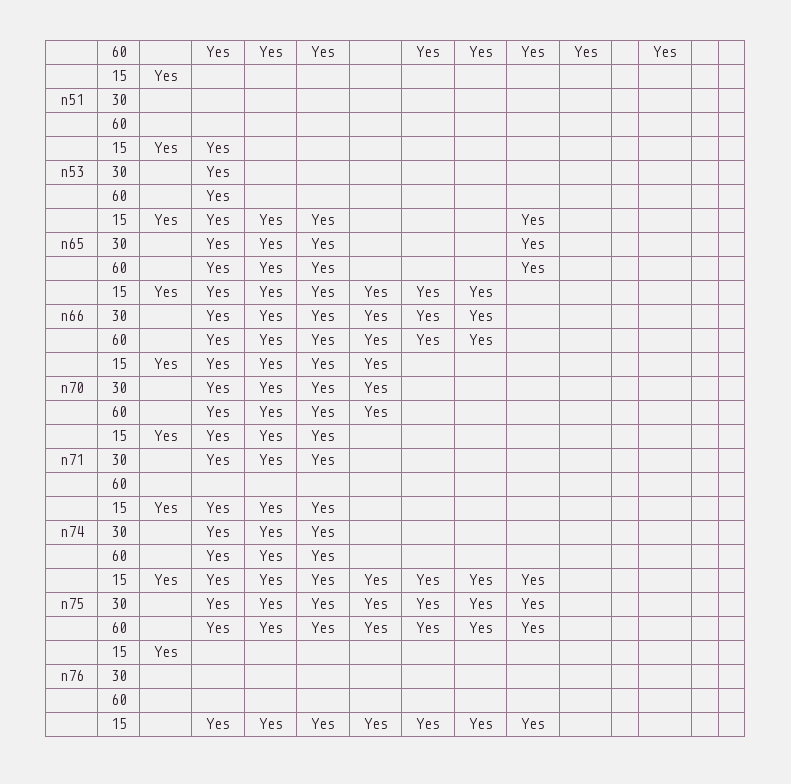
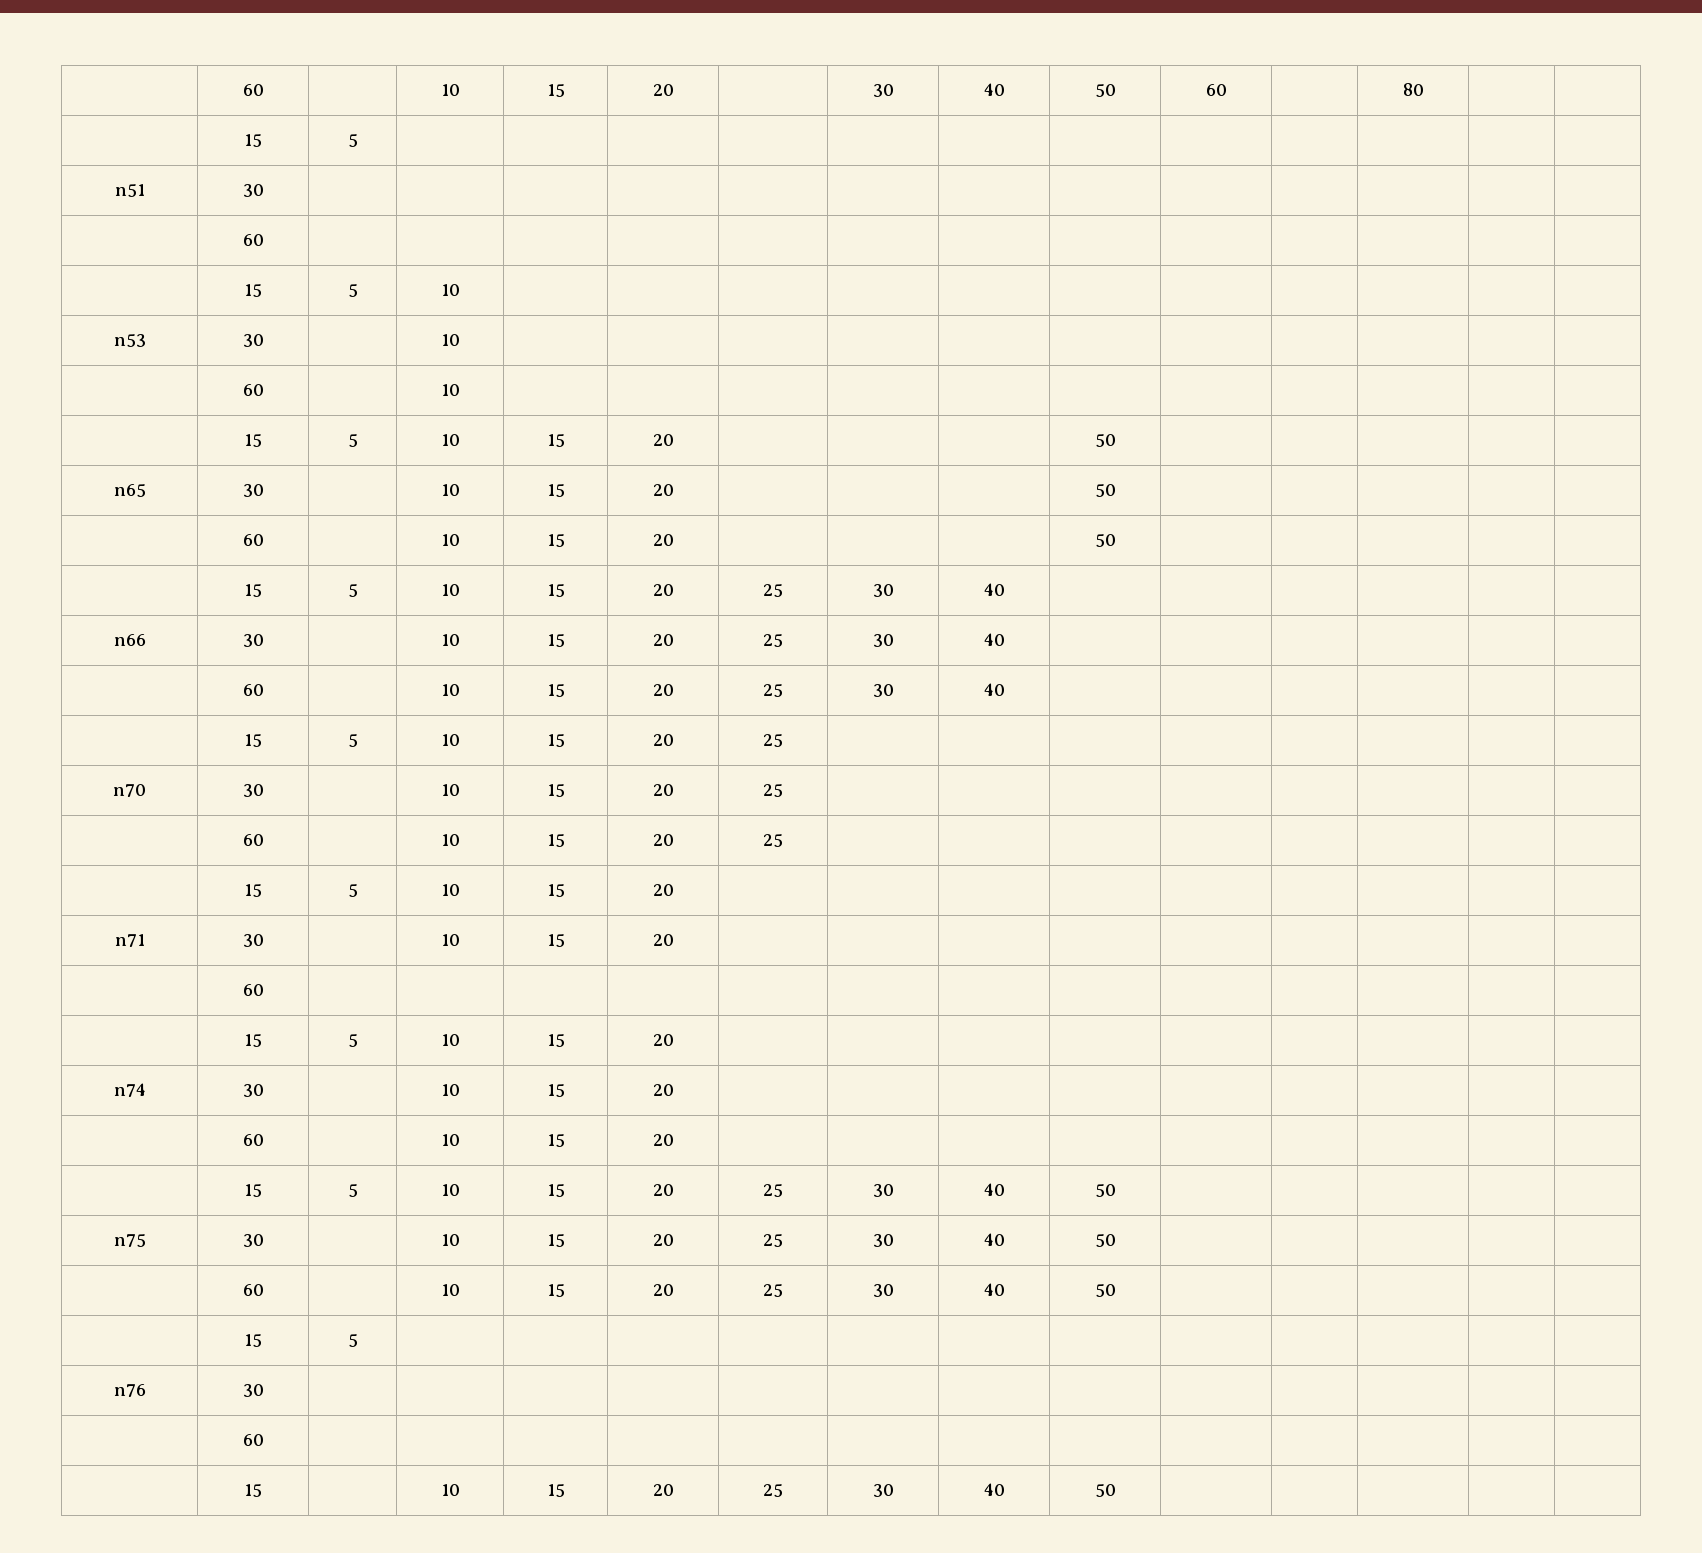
- | 60 | | Yes | Yes | Yes | | Yes | Yes | Yes | Yes | | Yes | |
- | 15 | Yes | | | | | | | | | | | |
+ | 60 | | 10 | 15 | 20 | | 30 | 40 | 50 | 60 | | 80 | |
+ | 15 | 5 | | | | | | | | | | | |
- | 15 | Yes | Yes | | | | | | | | | | |
+ | 15 | 5 | 10 | | | | | | | | | | |
- n53 | 30 | | Yes | | | | | | | | | | |
- | 60 | | Yes | | | | | | | | | | |
- | 15 | Yes | Yes | Yes | Yes | | | | Yes | | | | |
- n65 | 30 | | Yes | Yes | Yes | | | | Yes | | | | |
- | 60 | | Yes | Yes | Yes | | | | Yes | | | | |
- | 15 | Yes | Yes | Yes | Yes | Yes | Yes | Yes | | | | | |
- n66 | 30 | | Yes | Yes | Yes | Yes | Yes | Yes | | | | | |
- | 60 | | Yes | Yes | Yes | Yes | Yes | Yes | | | | | |
- | 15 | Yes | Yes | Yes | Yes | Yes | | | | | | | |
- n70 | 30 | | Yes | Yes | Yes | Yes | | | | | | | |
- | 60 | | Yes | Yes | Yes | Yes | | | | | | | |
- | 15 | Yes | Yes | Yes | Yes | | | | | | | | |
+ n53 | 30 | | 10 | | | | | | | | | | |
+ | 60 | | 10 | | | | | | | | | | |
+ | 15 | 5 | 10 | 15 | 20 | | | | 50 | | | | |
+ n65 | 30 | | 10 | 15 | 20 | | | | 50 | | | | |
+ | 60 | | 10 | 15 | 20 | | | | 50 | | | | |
+ | 15 | 5 | 10 | 15 | 20 | 25 | 30 | 40 | | | | | |
+ n66 | 30 | | 10 | 15 | 20 | 25 | 30 | 40 | | | | | |
+ | 60 | | 10 | 15 | 20 | 25 | 30 | 40 | | | | | |
+ | 15 | 5 | 10 | 15 | 20 | 25 | | | | | | | |
+ n70 | 30 | | 10 | 15 | 20 | 25 | | | | | | | |
+ | 60 | | 10 | 15 | 20 | 25 | | | | | | | |
+ | 15 | 5 | 10 | 15 | 20 | | | | | | | | |
- n71 | 30 | | Yes | Yes | Yes | | | | | | | | |
+ n71 | 30 | | 10 | 15 | 20 | | | | | | | | |
  | 60 | | | | | | | | | | | | |
- | 15 | Yes | Yes | Yes | Yes | | | | | | | | |
- n74 | 30 | | Yes | Yes | Yes | | | | | | | | |
- | 60 | | Yes | Yes | Yes | | | | | | | | |
- | 15 | Yes | Yes | Yes | Yes | Yes | Yes | Yes | Yes | | | | |
- n75 | 30 | | Yes | Yes | Yes | Yes | Yes | Yes | Yes | | | | |
- | 60 | | Yes | Yes | Yes | Yes | Yes | Yes | Yes | | | | |
- | 15 | Yes | | | | | | | | | | | |
+ | 15 | 5 | 10 | 15 | 20 | | | | | | | | |
+ n74 | 30 | | 10 | 15 | 20 | | | | | | | | |
+ | 60 | | 10 | 15 | 20 | | | | | | | | |
+ | 15 | 5 | 10 | 15 | 20 | 25 | 30 | 40 | 50 | | | | |
+ n75 | 30 | | 10 | 15 | 20 | 25 | 30 | 40 | 50 | | | | |
+ | 60 | | 10 | 15 | 20 | 25 | 30 | 40 | 50 | | | | |
+ | 15 | 5 | | | | | | | | | | | |
- | 15 | | Yes | Yes | Yes | Yes | Yes | Yes | Yes | | | | |
+ | 15 | | 10 | 15 | 20 | 25 | 30 | 40 | 50 | | | | |

